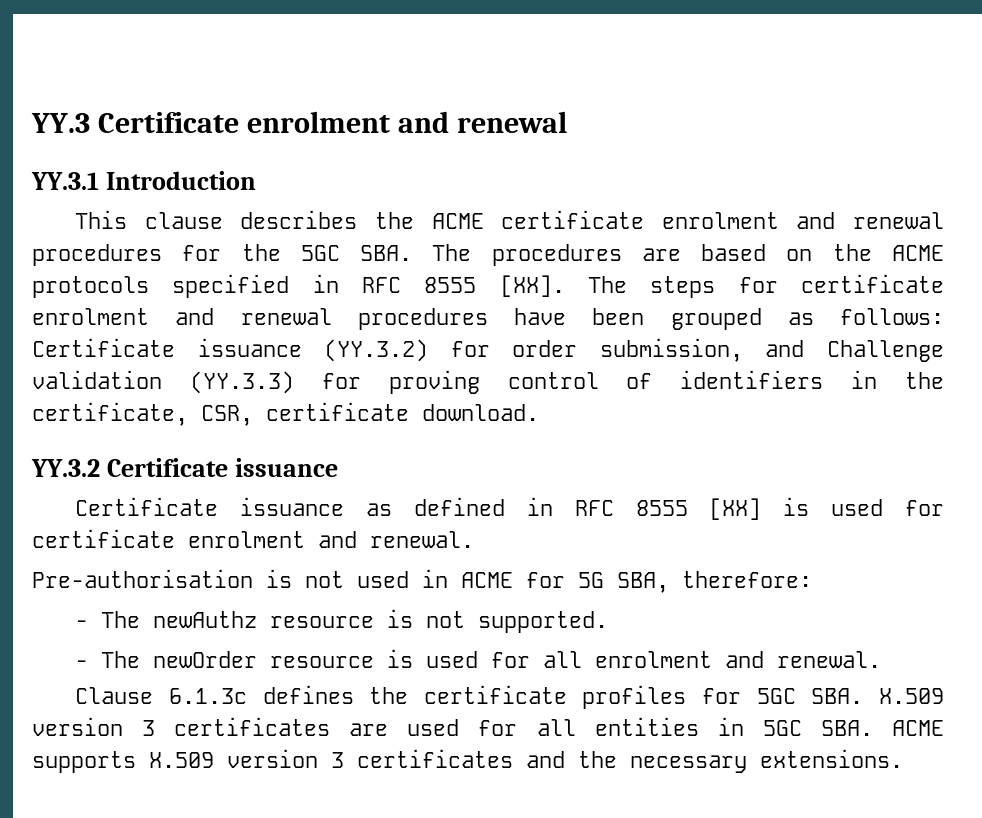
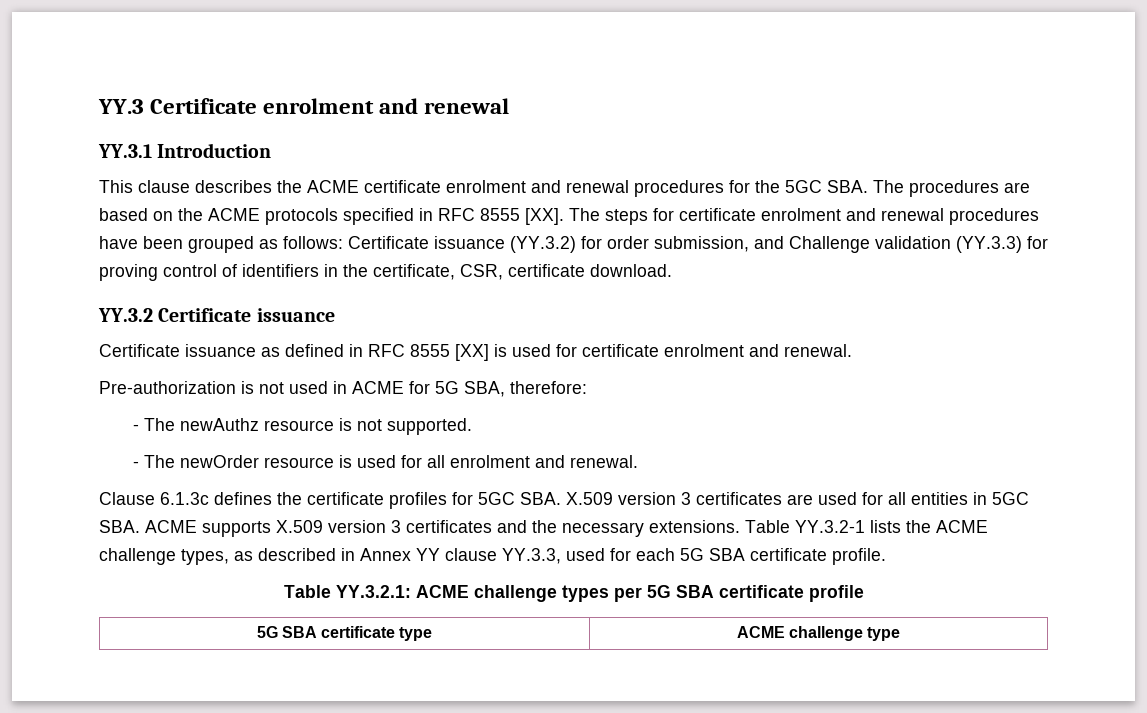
- Pre-authorisation is not used in ACME for 5G SBA, therefore:
+ Pre-authorization is not used in ACME for 5G SBA, therefore:
+ Table YY.3.2-1 lists the ACME challenge types, as described in Annex YY clause YY.3.3, used for each 5G SBA certificate profile.
+ Table YY.3.2.1: ACME challenge types per 5G SBA certificate profile
+ 5G SBA certificate type | ACME challenge type

